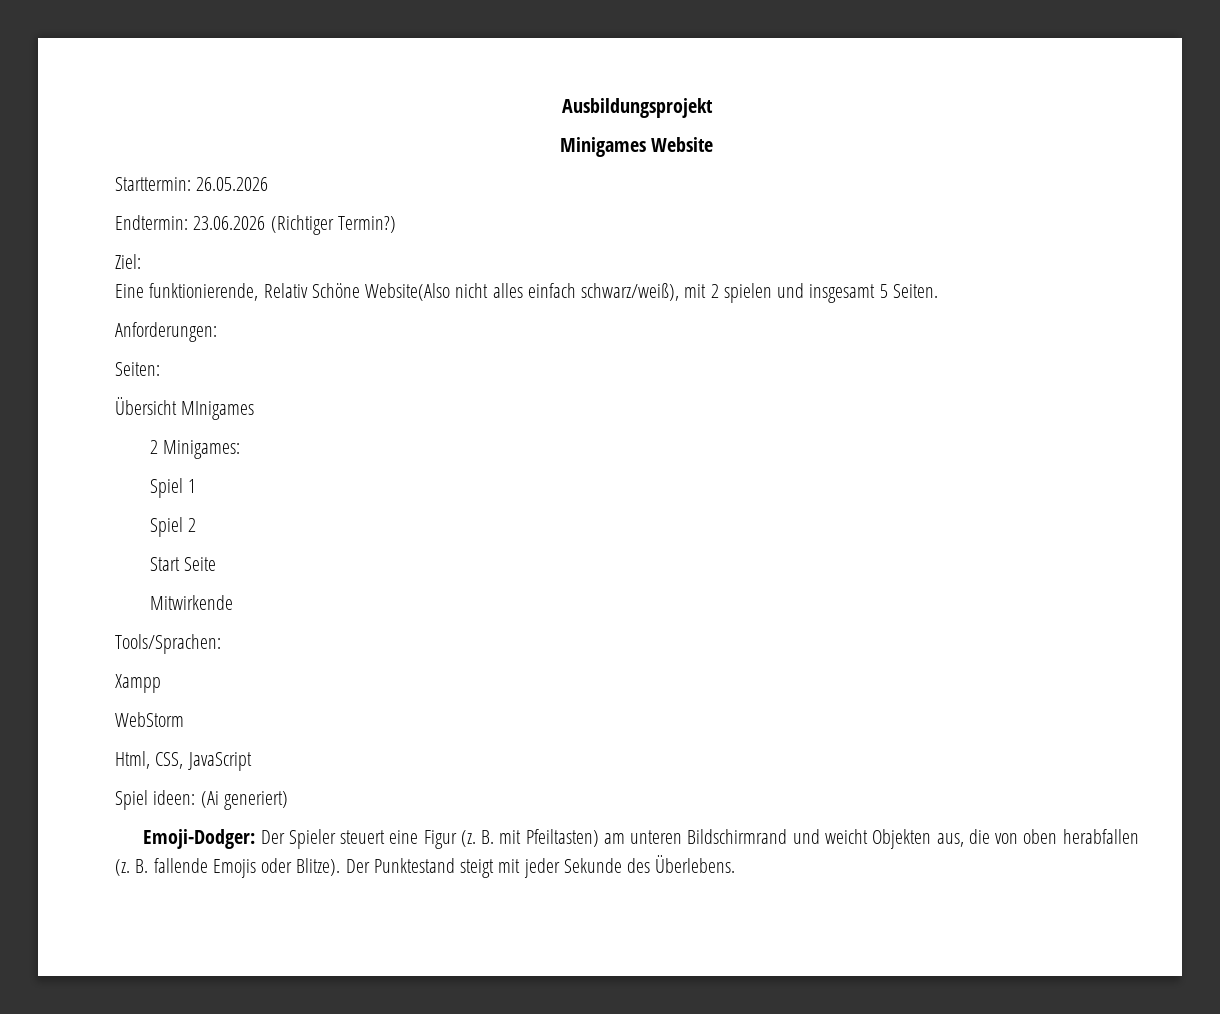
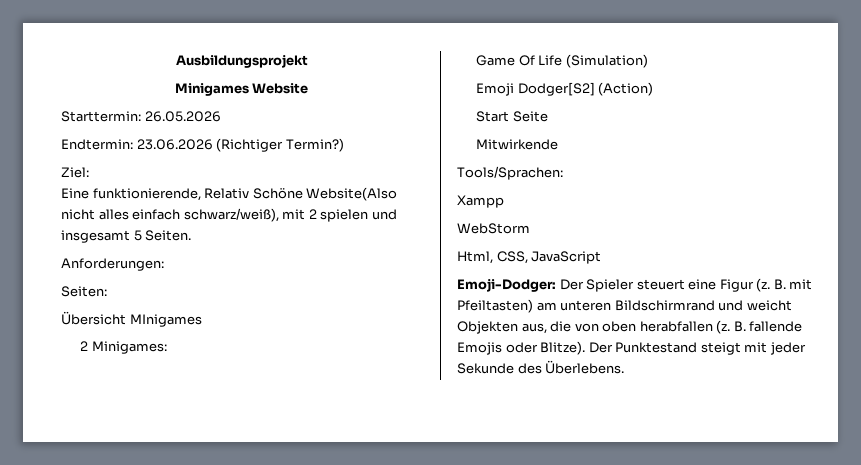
- Spiel 1
- Spiel 2
+ Game Of Life (Simulation)
+ Emoji Dodger[S2] (Action)
- Spiel ideen: (Ai generiert)

